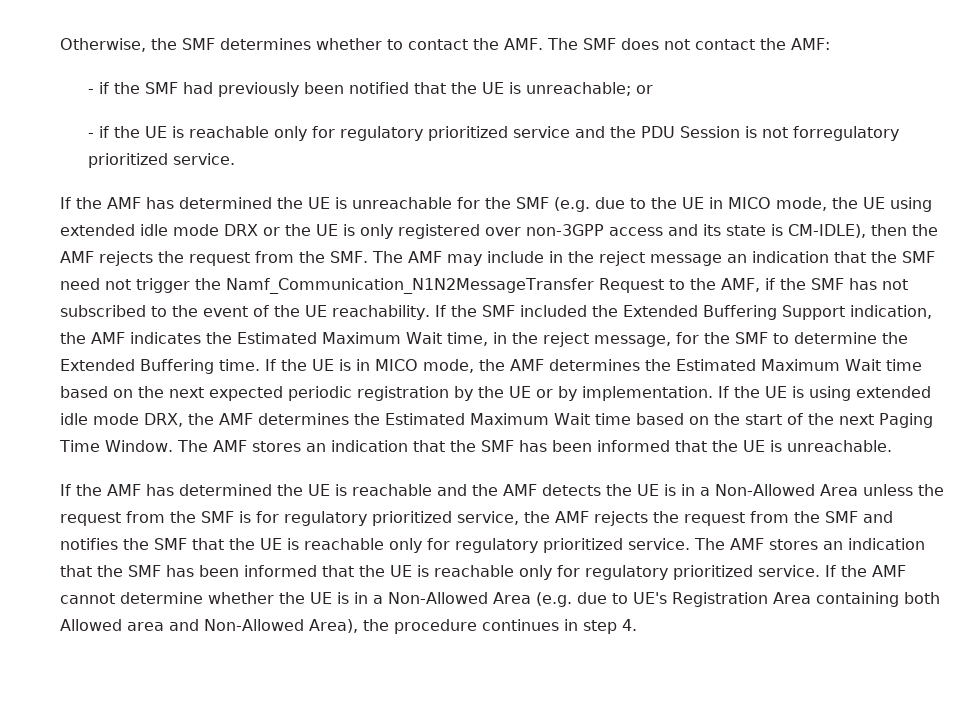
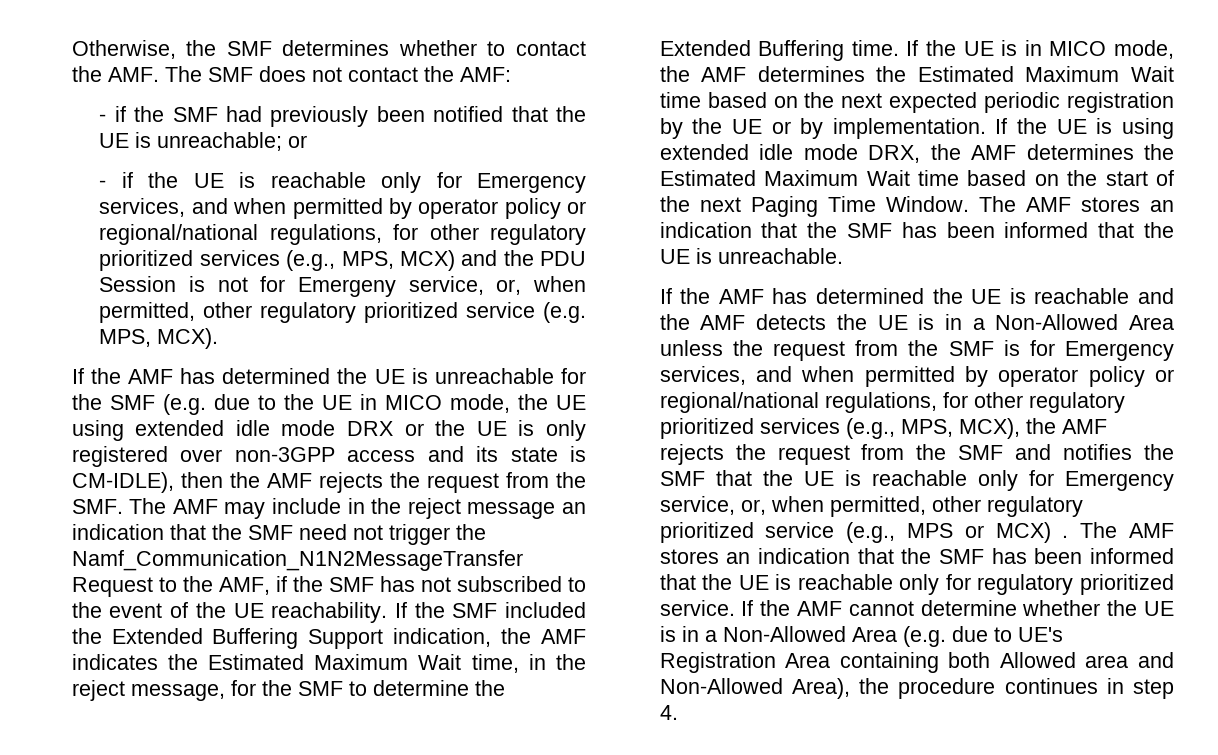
- - if the UE is reachable only for regulatory prioritized service and the PDU Session is not forregulatory prioritized service.
+ - if the UE is reachable only for Emergency services, and when permitted by operator policy or regional/national regulations, for other regulatory prioritized services (e.g., MPS, MCX) and the PDU Session is not for Emergeny service, or, when permitted, other regulatory prioritized service (e.g. MPS, MCX).
- If the AMF has determined the UE is reachable and the AMF detects the UE is in a Non-Allowed Area unless the request from the SMF is for regulatory prioritized service, the AMF rejects the request from the SMF and notifies the SMF that the UE is reachable only for regulatory prioritized service.
+ If the AMF has determined the UE is reachable and the AMF detects the UE is in a Non-Allowed Area unless the request from the SMF is for Emergency services, and when permitted by operator policy or regional/national regulations, for other regulatory prioritized services (e.g., MPS, MCX), the AMF rejects the request from the SMF and notifies the SMF that the UE is reachable only for Emergency service, or, when permitted, other regulatory prioritized service (e.g., MPS or MCX) .

